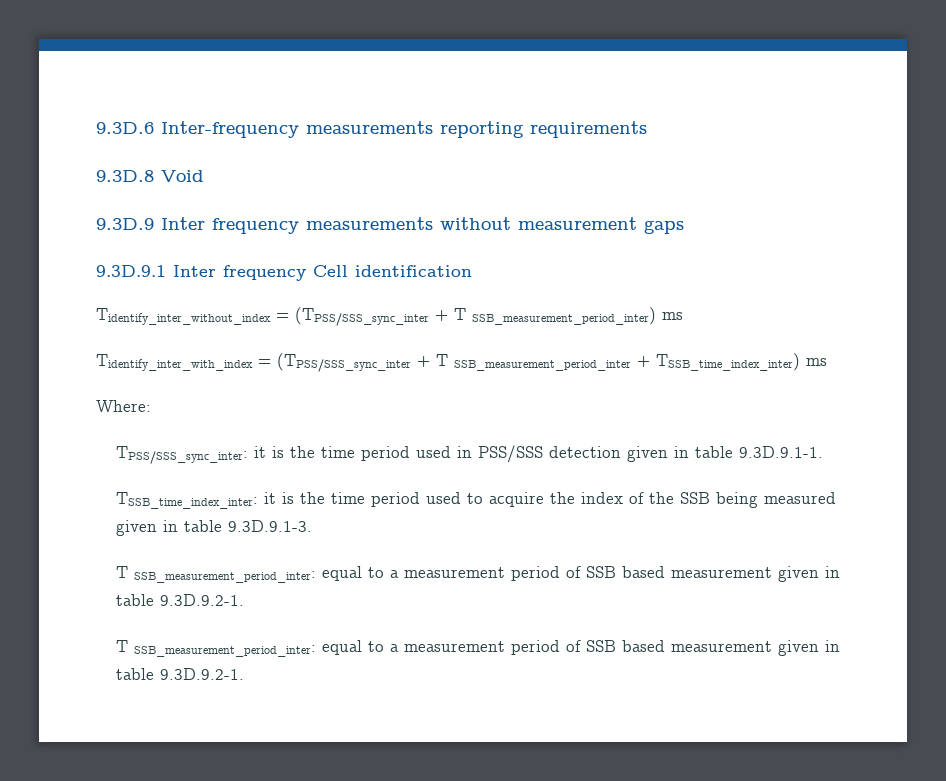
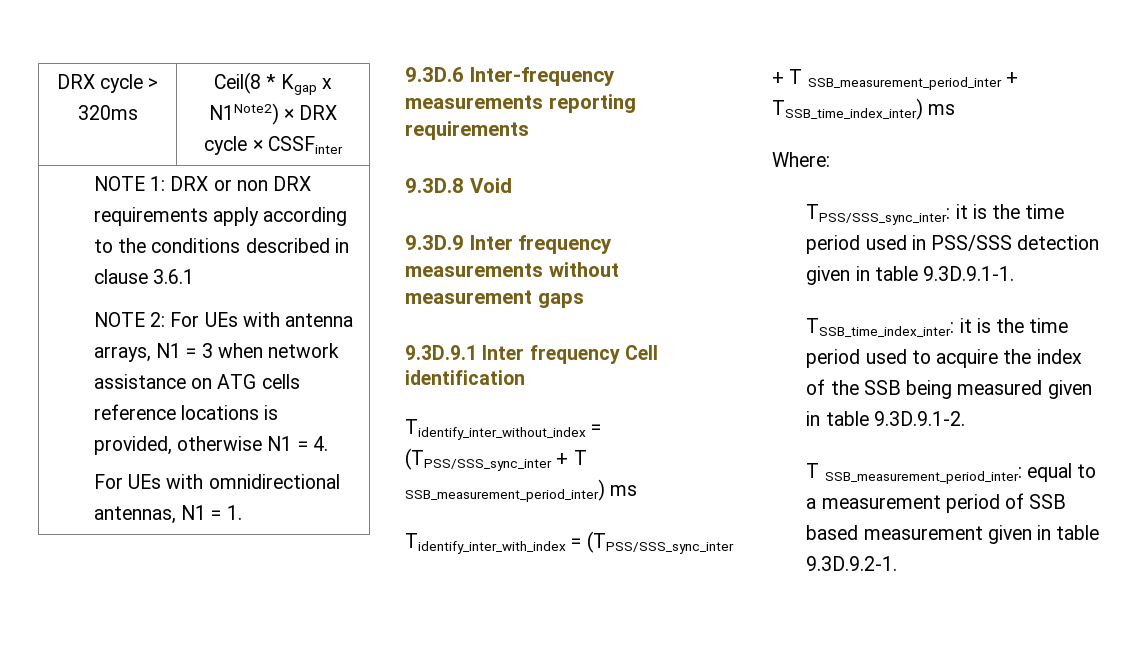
+ DRX cycle > 320ms | Ceil(8 * Kgap x N1Note2) × DRX cycle × CSSFinter
+ NOTE 1: DRX or non DRX requirements apply according to the conditions described in clause 3.6.1
+ NOTE 2: For UEs with antenna arrays, N1 = 3 when network assistance on ATG cells reference locations is provided, otherwise N1 = 4.
+ For UEs with omnidirectional antennas, N1 = 1.
- TSSB_time_index_inter: it is the time period used to acquire the index of the SSB being measured given in table 9.3D.9.1-3.
- T SSB_measurement_period_inter: equal to a measurement period of SSB based measurement given in table 9.3D.9.2-1.
+ TSSB_time_index_inter: it is the time period used to acquire the index of the SSB being measured given in table 9.3D.9.1-2.

